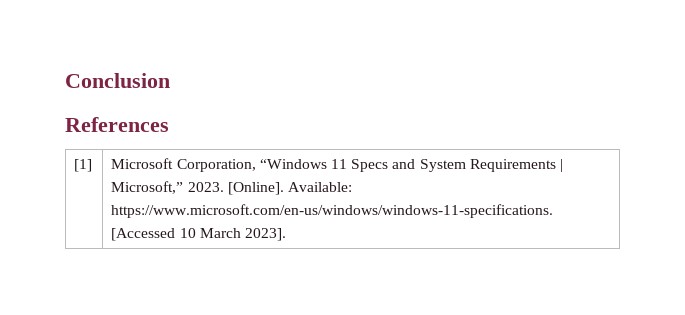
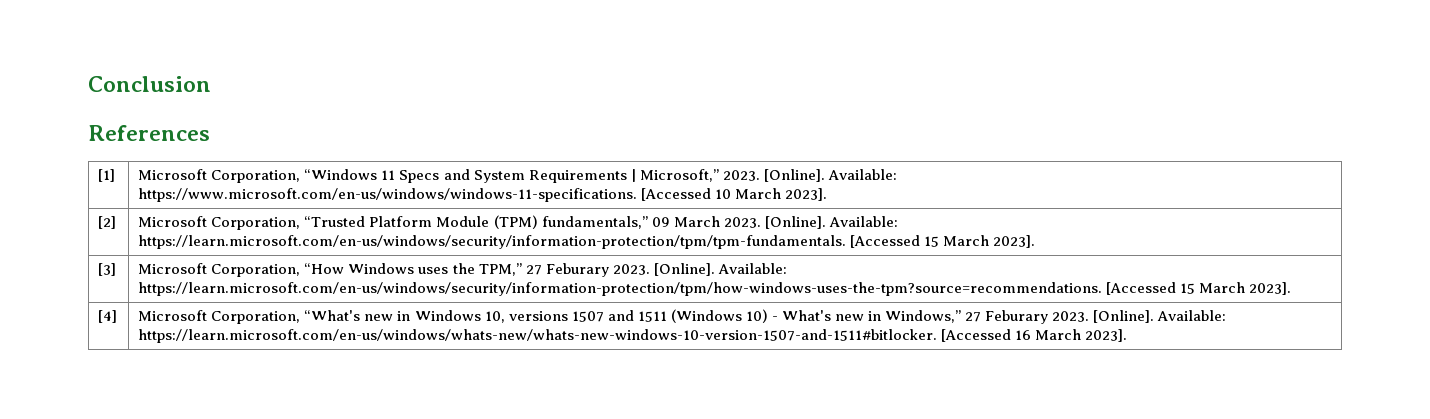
+ [2] | Microsoft Corporation, “Trusted Platform Module (TPM) fundamentals,” 09 March 2023. [Online]. Available: https://learn.microsoft.com/en-us/windows/security/information-protection/tpm/tpm-fundamentals. [Accessed 15 March 2023].
+ [3] | Microsoft Corporation, “How Windows uses the TPM,” 27 Feburary 2023. [Online]. Available: https://learn.microsoft.com/en-us/windows/security/information-protection/tpm/how-windows-uses-the-tpm?source=recommendations. [Accessed 15 March 2023].
+ [4] | Microsoft Corporation, “What's new in Windows 10, versions 1507 and 1511 (Windows 10) - What's new in Windows,” 27 Feburary 2023. [Online]. Available: https://learn.microsoft.com/en-us/windows/whats-new/whats-new-windows-10-version-1507-and-1511#bitlocker. [Accessed 16 March 2023].

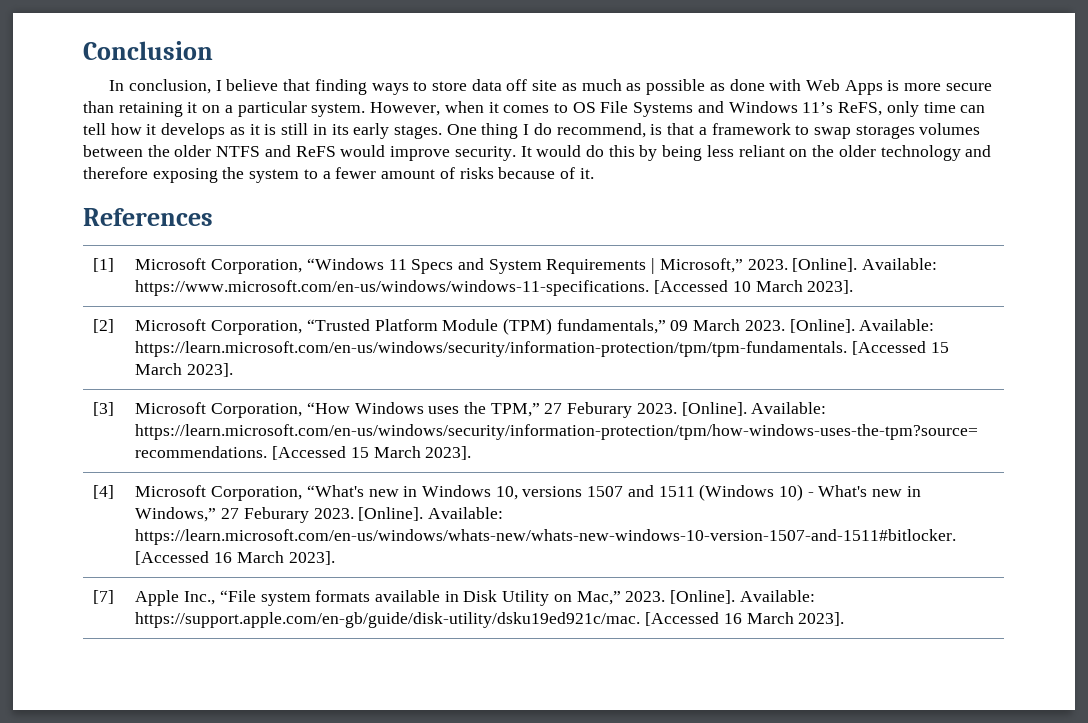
+ In conclusion, I believe that finding ways to store data off site as much as possible as done with Web Apps is more secure than retaining it on a particular system. However, when it comes to OS File Systems and Windows 11’s ReFS, only time can tell how it develops as it is still in its early stages. One thing I do recommend, is that a framework to swap storages volumes between the older NTFS and ReFS would improve security. It would do this by being less reliant on the older technology and therefore exposing the system to a fewer amount of risks because of it.
+ [7] | Apple Inc., “File system formats available in Disk Utility on Mac,” 2023. [Online]. Available: https://support.apple.com/en-gb/guide/disk-utility/dsku19ed921c/mac. [Accessed 16 March 2023].

